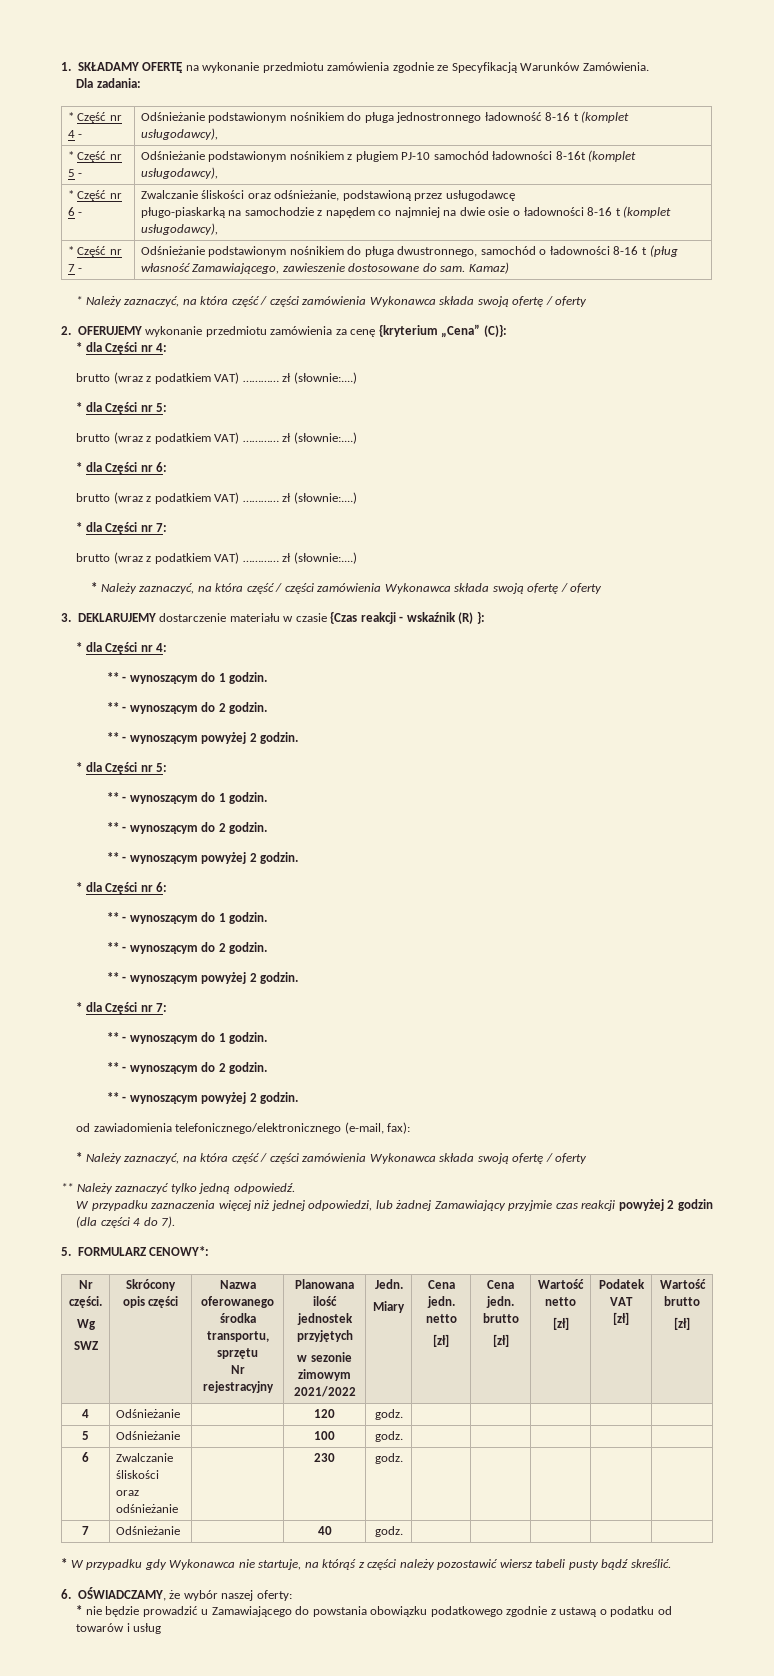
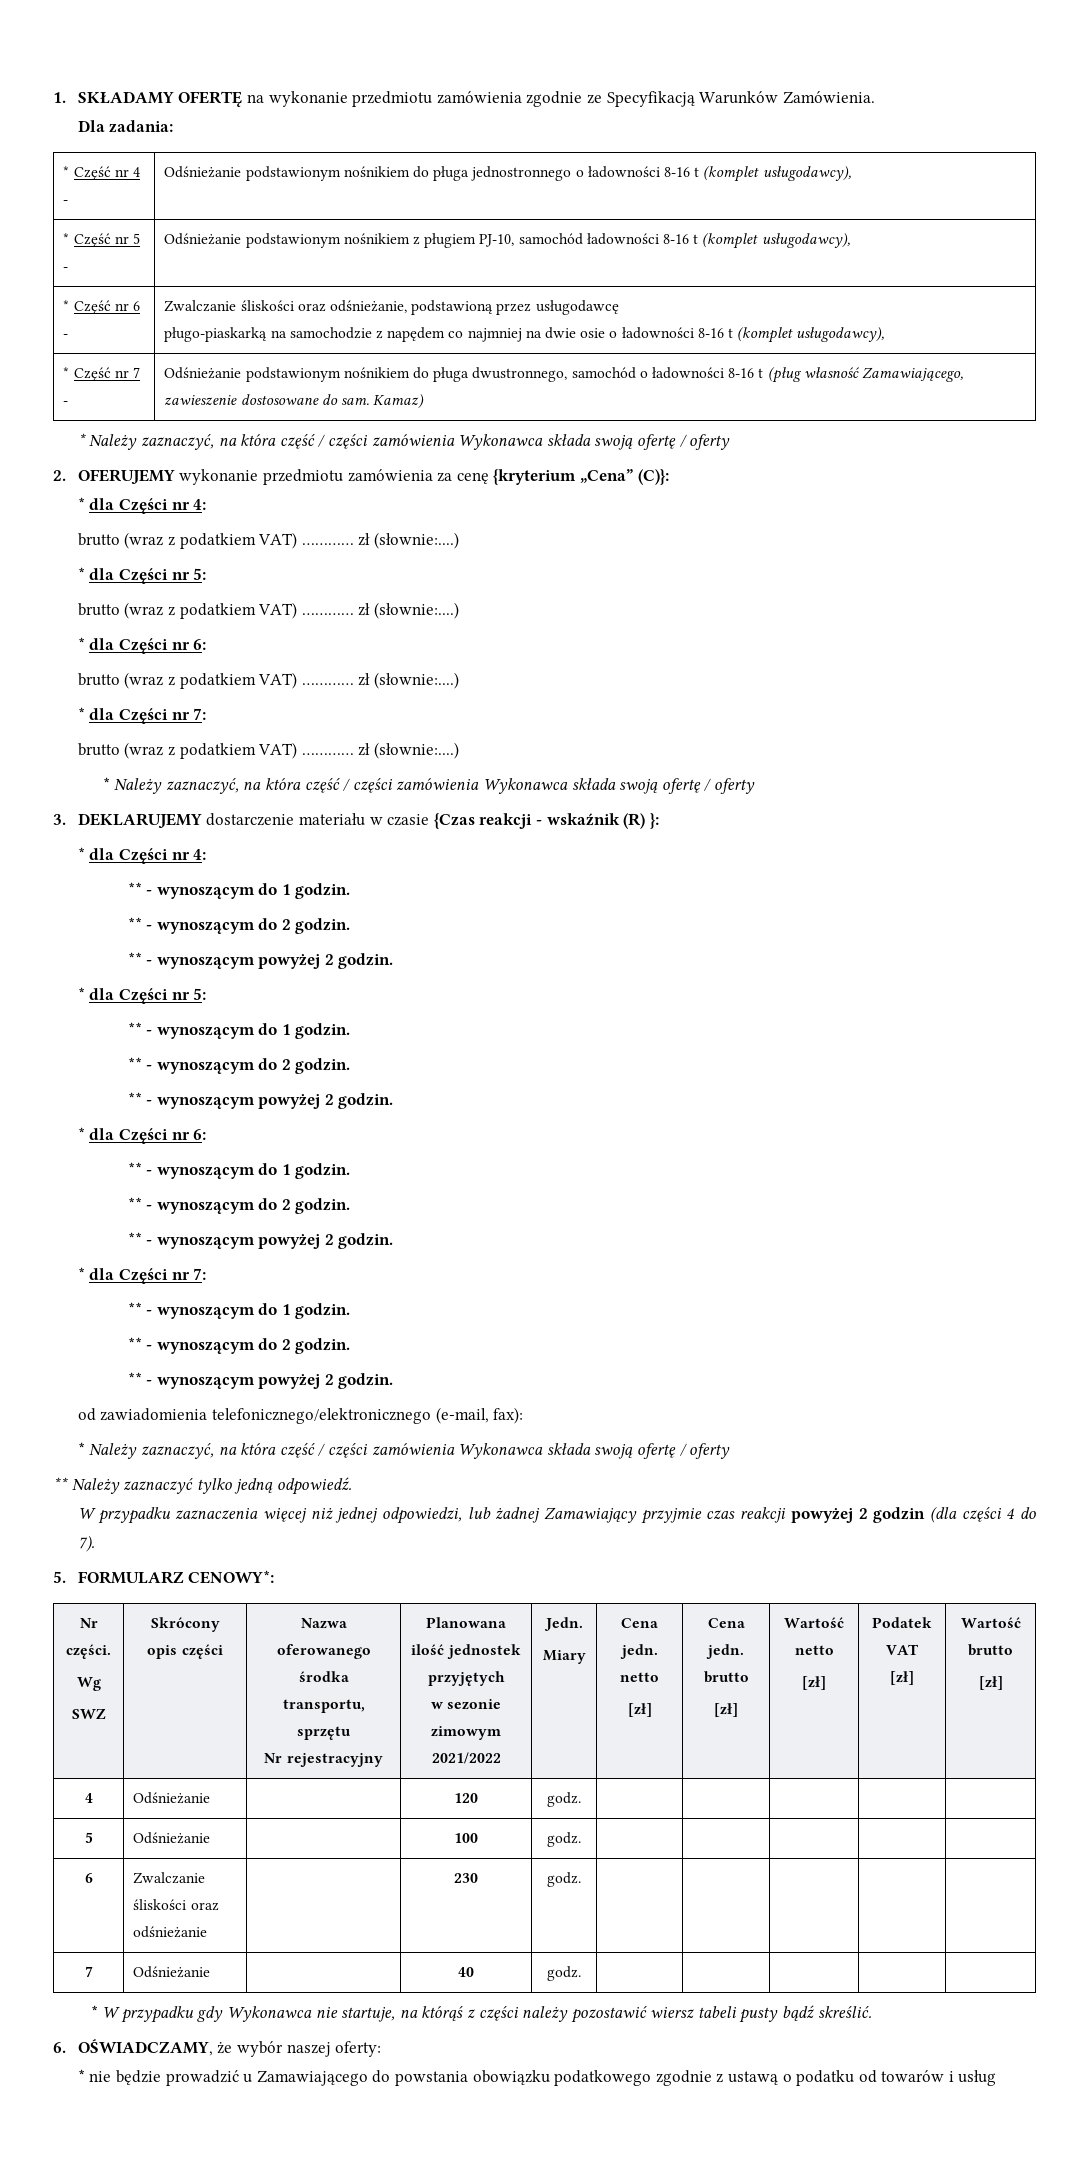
- * Część nr 4 - | Odśnieżanie podstawionym nośnikiem do pługa jednostronnego ładowność 8-16 t (komplet usługodawcy),
+ * Część nr 4 - | Odśnieżanie podstawionym nośnikiem do pługa jednostronnego o ładowności 8-16 t (komplet usługodawcy),
- * Część nr 5 - | Odśnieżanie podstawionym nośnikiem z pługiem PJ-10 samochód ładowności 8-16t (komplet usługodawcy),
+ * Część nr 5 - | Odśnieżanie podstawionym nośnikiem z pługiem PJ-10, samochód ładowności 8-16 t (komplet usługodawcy),

